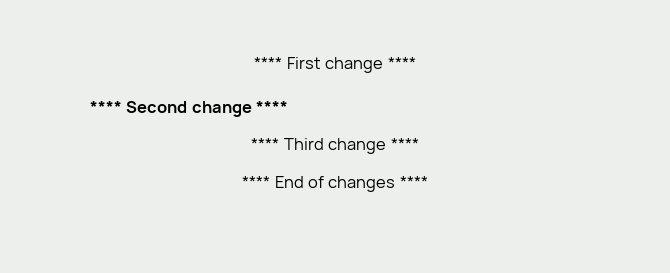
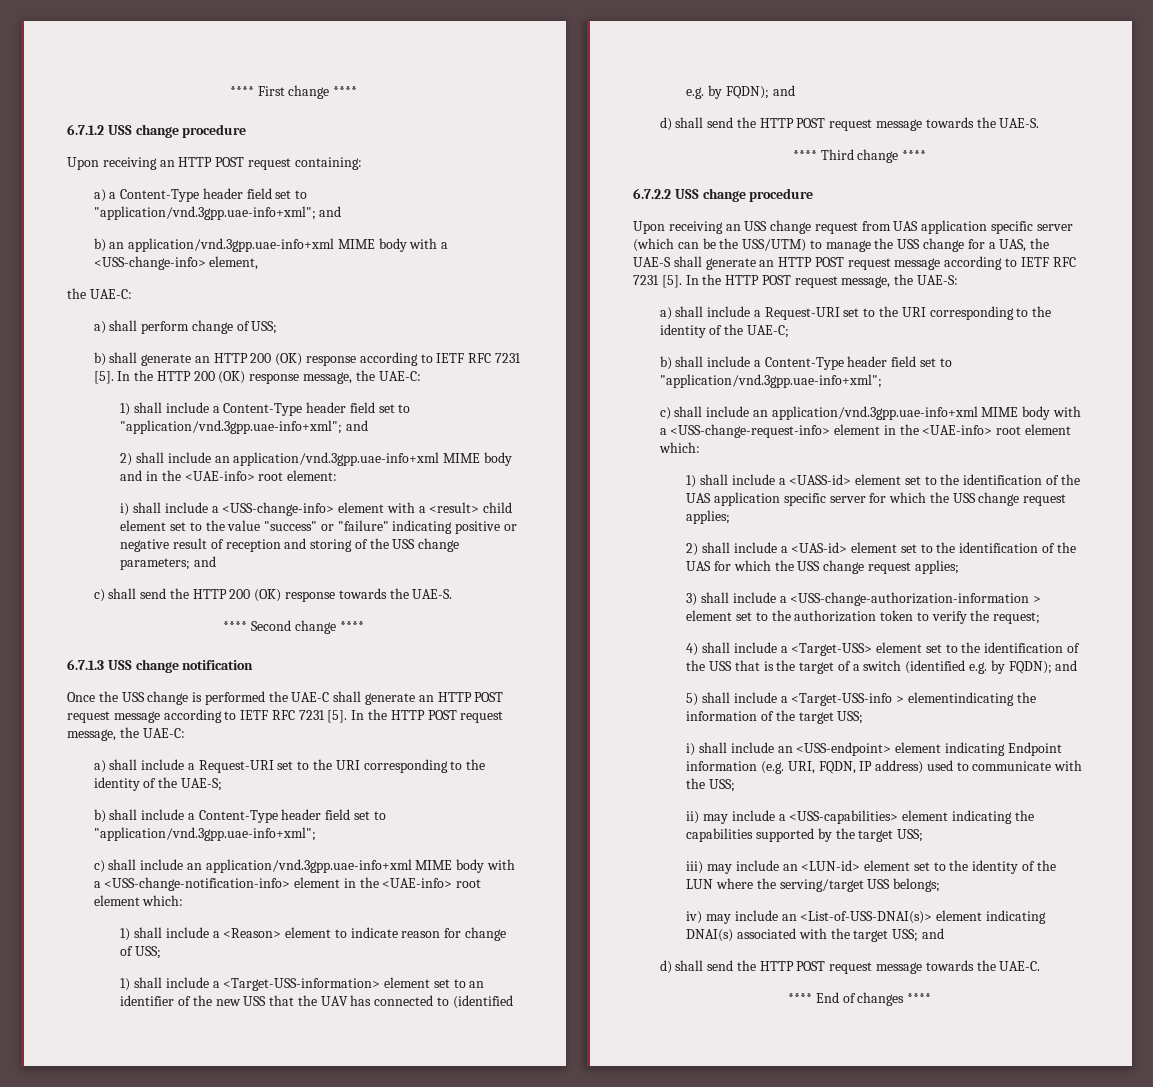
+ 6.7.1.2 USS change procedure
+ Upon receiving an HTTP POST request containing:
+ a) a Content-Type header field set to "application/vnd.3gpp.uae-info+xml"; and
+ b) an application/vnd.3gpp.uae-info+xml MIME body with a <USS-change-info> element,
+ the UAE-C:
+ a) shall perform change of USS;
+ b) shall generate an HTTP 200 (OK) response according to IETF RFC 7231 [5]. In the HTTP 200 (OK) response message, the UAE-C:
+ 1) shall include a Content-Type header field set to "application/vnd.3gpp.uae-info+xml"; and
+ 2) shall include an application/vnd.3gpp.uae-info+xml MIME body and in the <UAE-info> root element:
+ i) shall include a <USS-change-info> element with a <result> child element set to the value "success" or "failure" indicating positive or negative result of reception and storing of the USS change parameters; and
+ c) shall send the HTTP 200 (OK) response towards the UAE-S.
  **** Second change ****
+ 6.7.1.3 USS change notification
+ Once the USS change is performed the UAE-C shall generate an HTTP POST request message according to IETF RFC 7231 [5]. In the HTTP POST request message, the UAE-C:
+ a) shall include a Request-URI set to the URI corresponding to the identity of the UAE-S;
+ b) shall include a Content-Type header field set to "application/vnd.3gpp.uae-info+xml";
+ c) shall include an application/vnd.3gpp.uae-info+xml MIME body with a <USS-change-notification-info> element in the <UAE-info> root element which:
+ 1) shall include a <Reason> element to indicate reason for change of USS;
+ 1) shall include a <Target-USS-information> element set to an identifier of the new USS that the UAV has connected to (identified e.g. by FQDN); and
+ d) shall send the HTTP POST request message towards the UAE-S.
  **** Third change ****
+ 6.7.2.2 USS change procedure
+ Upon receiving an USS change request from UAS application specific server (which can be the USS/UTM) to manage the USS change for a UAS, the UAE-S shall generate an HTTP POST request message according to IETF RFC 7231 [5]. In the HTTP POST request message, the UAE-S:
+ a) shall include a Request-URI set to the URI corresponding to the identity of the UAE-C;
+ b) shall include a Content-Type header field set to "application/vnd.3gpp.uae-info+xml";
+ c) shall include an application/vnd.3gpp.uae-info+xml MIME body with a <USS-change-request-info> element in the <UAE-info> root element which:
+ 1) shall include a <UASS-id> element set to the identification of the UAS application specific server for which the USS change request applies;
+ 2) shall include a <UAS-id> element set to the identification of the UAS for which the USS change request applies;
+ 3) shall include a <USS-change-authorization-information > element set to the authorization token to verify the request;
+ 4) shall include a <Target-USS> element set to the identification of the USS that is the target of a switch (identified e.g. by FQDN); and
+ 5) shall include a <Target-USS-info > elementindicating the information of the target USS;
+ i) shall include an <USS-endpoint> element indicating Endpoint information (e.g. URI, FQDN, IP address) used to communicate with the USS;
+ ii) may include a <USS-capabilities> element indicating the capabilities supported by the target USS;
+ iii) may include an <LUN-id> element set to the identity of the LUN where the serving/target USS belongs;
+ iv) may include an <List-of-USS-DNAI(s)> element indicating DNAI(s) associated with the target USS; and
+ d) shall send the HTTP POST request message towards the UAE-C.

